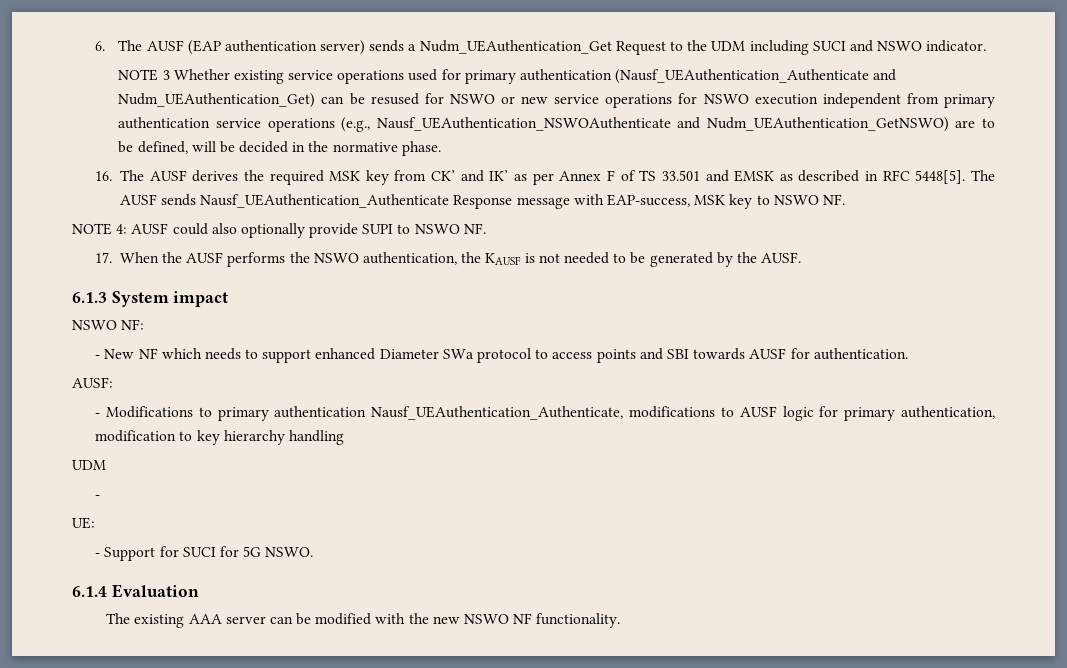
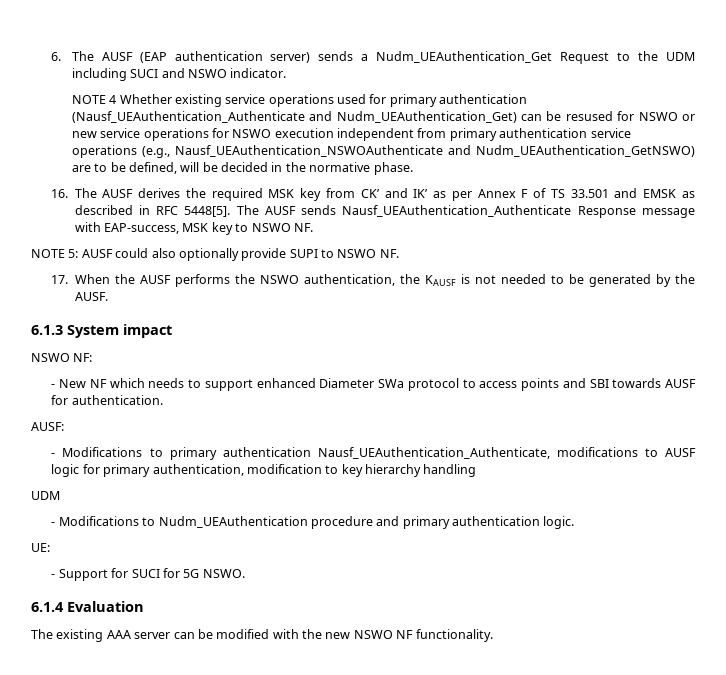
- NOTE 3 Whether existing service operations used for primary authentication (Nausf_UEAuthentication_Authenticate and Nudm_UEAuthentication_Get) can be resused for NSWO or new service operations for NSWO execution independent from primary authentication service operations (e.g., Nausf_UEAuthentication_NSWOAuthenticate and Nudm_UEAuthentication_GetNSWO) are to be defined, will be decided in the normative phase.
+ NOTE 4 Whether existing service operations used for primary authentication (Nausf_UEAuthentication_Authenticate and Nudm_UEAuthentication_Get) can be resused for NSWO or new service operations for NSWO execution independent from primary authentication service operations (e.g., Nausf_UEAuthentication_NSWOAuthenticate and Nudm_UEAuthentication_GetNSWO) are to be defined, will be decided in the normative phase.
- NOTE 4: AUSF could also optionally provide SUPI to NSWO NF.
+ NOTE 5: AUSF could also optionally provide SUPI to NSWO NF.
  - Modifications to primary authentication Nausf_UEAuthentication_Authenticate, modifications to AUSF logic for primary authentication, modification to key hierarchy handling
  UDM
- -
+ - Modifications to Nudm_UEAuthentication procedure and primary authentication logic.

